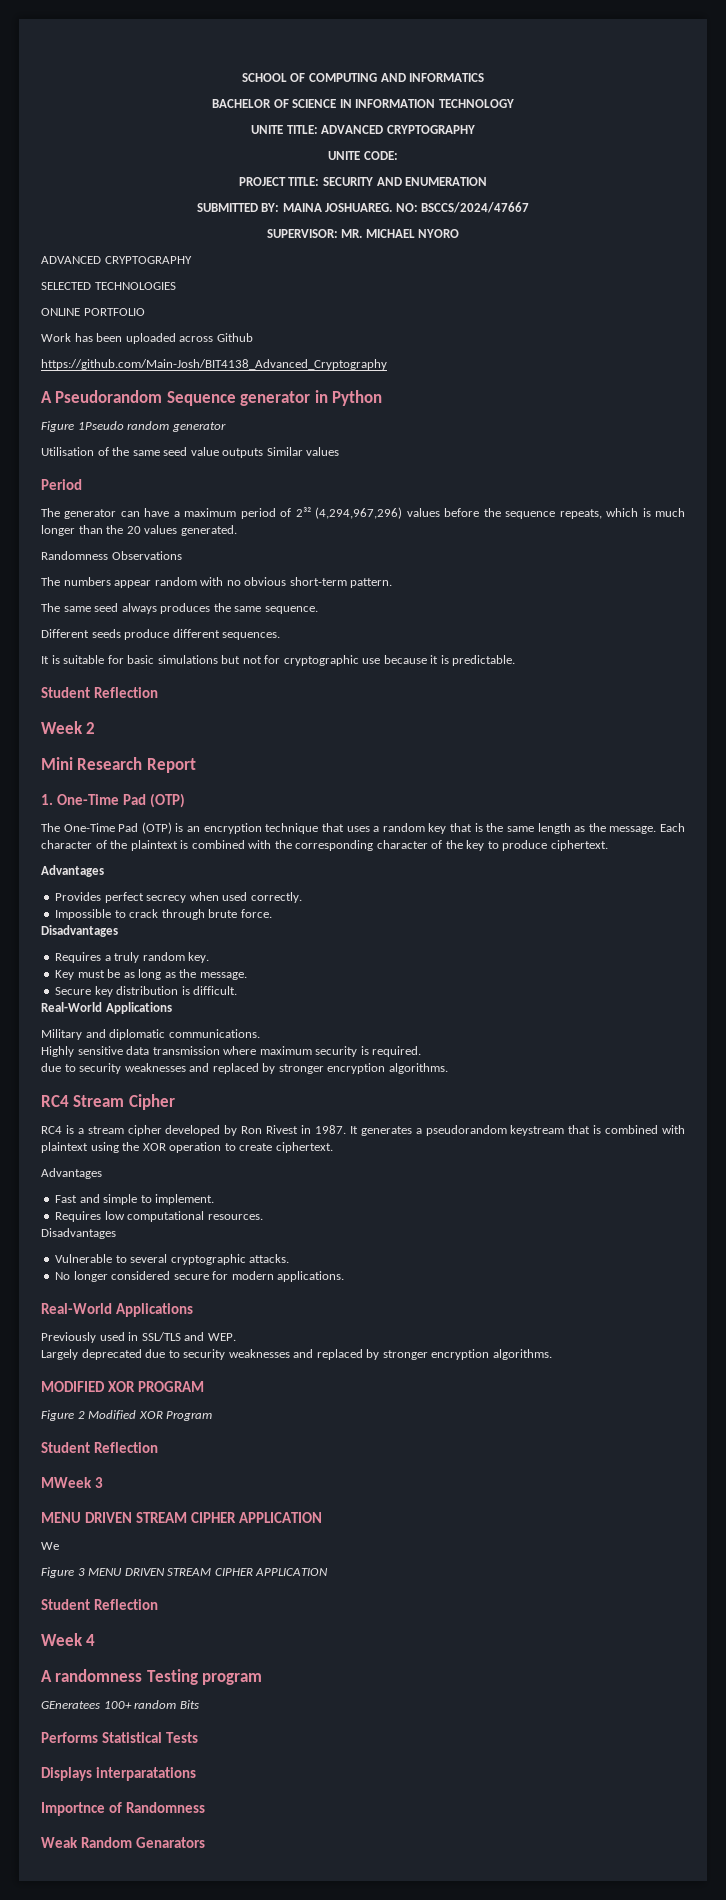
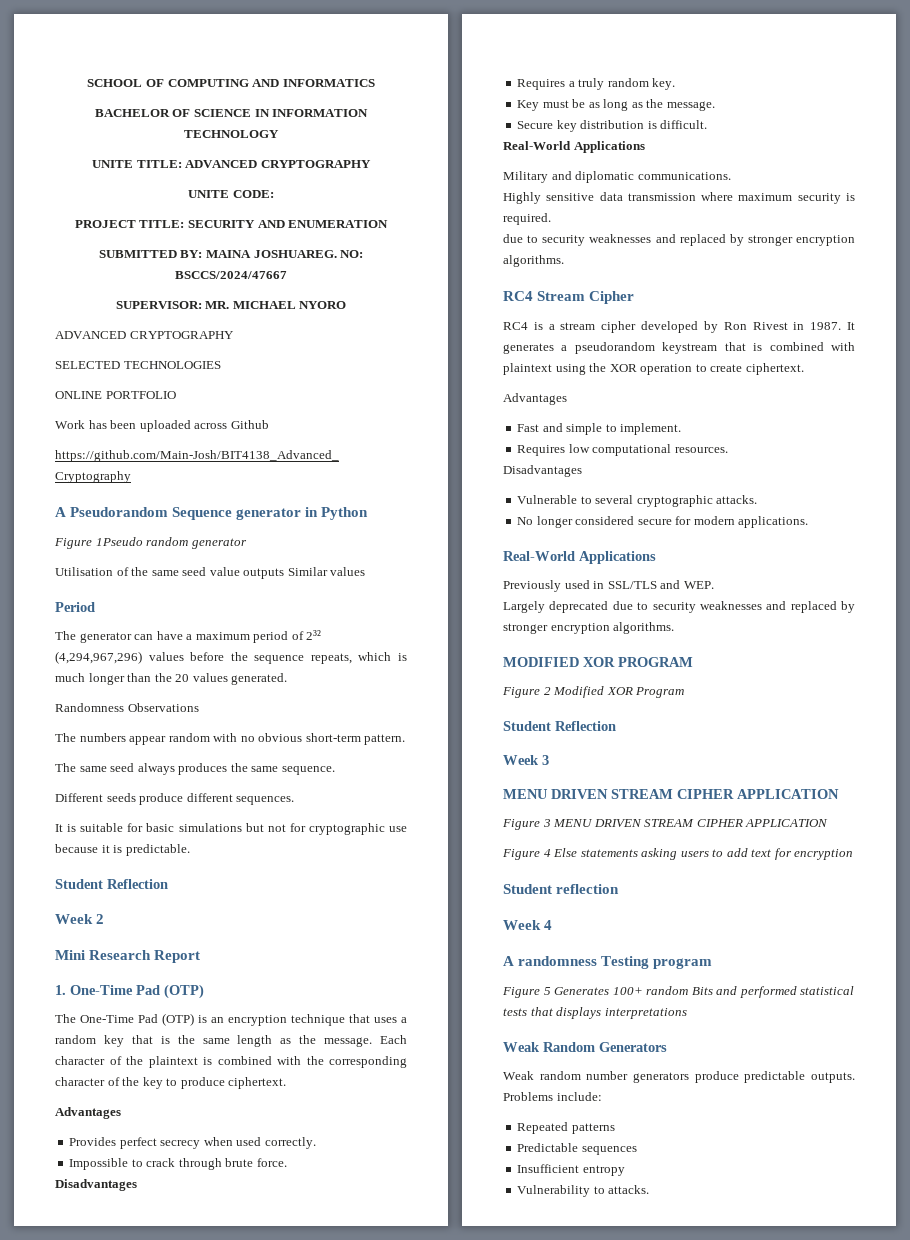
- MWeek 3
+ Week 3
- We
  Figure 3 MENU DRIVEN STREAM CIPHER APPLICATION
- Student Reflection
+ Figure 4 Else statements asking users to add text for encryption
+ Student reflection
- GEneratees 100+ random Bits
- Performs Statistical Tests
- Displays interparatations
- Importnce of Randomness
- Weak Random Genarators
+ Figure 5 Generates 100+ random Bits and performed statistical tests that displays interpretations
+ Weak Random Generators
+ Weak random number generators produce predictable outputs. Problems include:
+ Repeated patterns
+ Predictable sequences
+ Insufficient entropy
+ Vulnerability to attacks.

